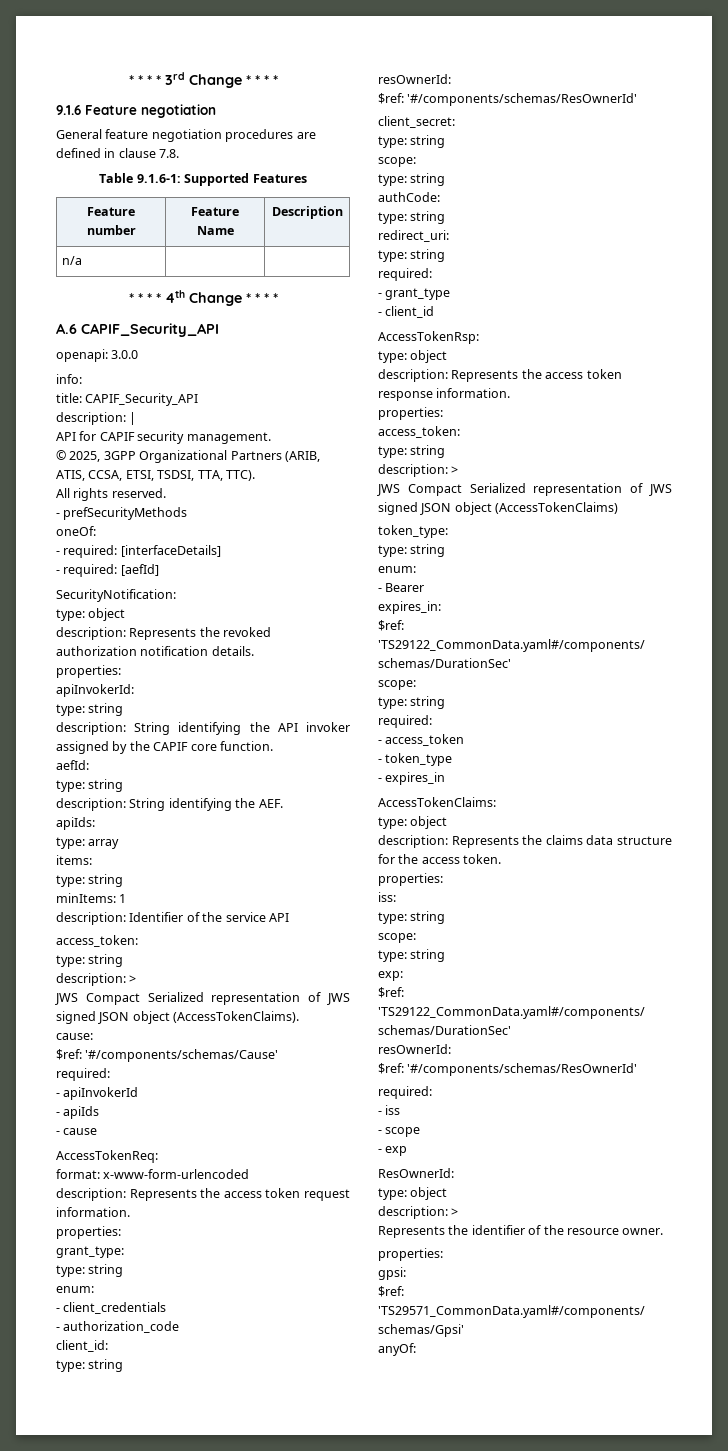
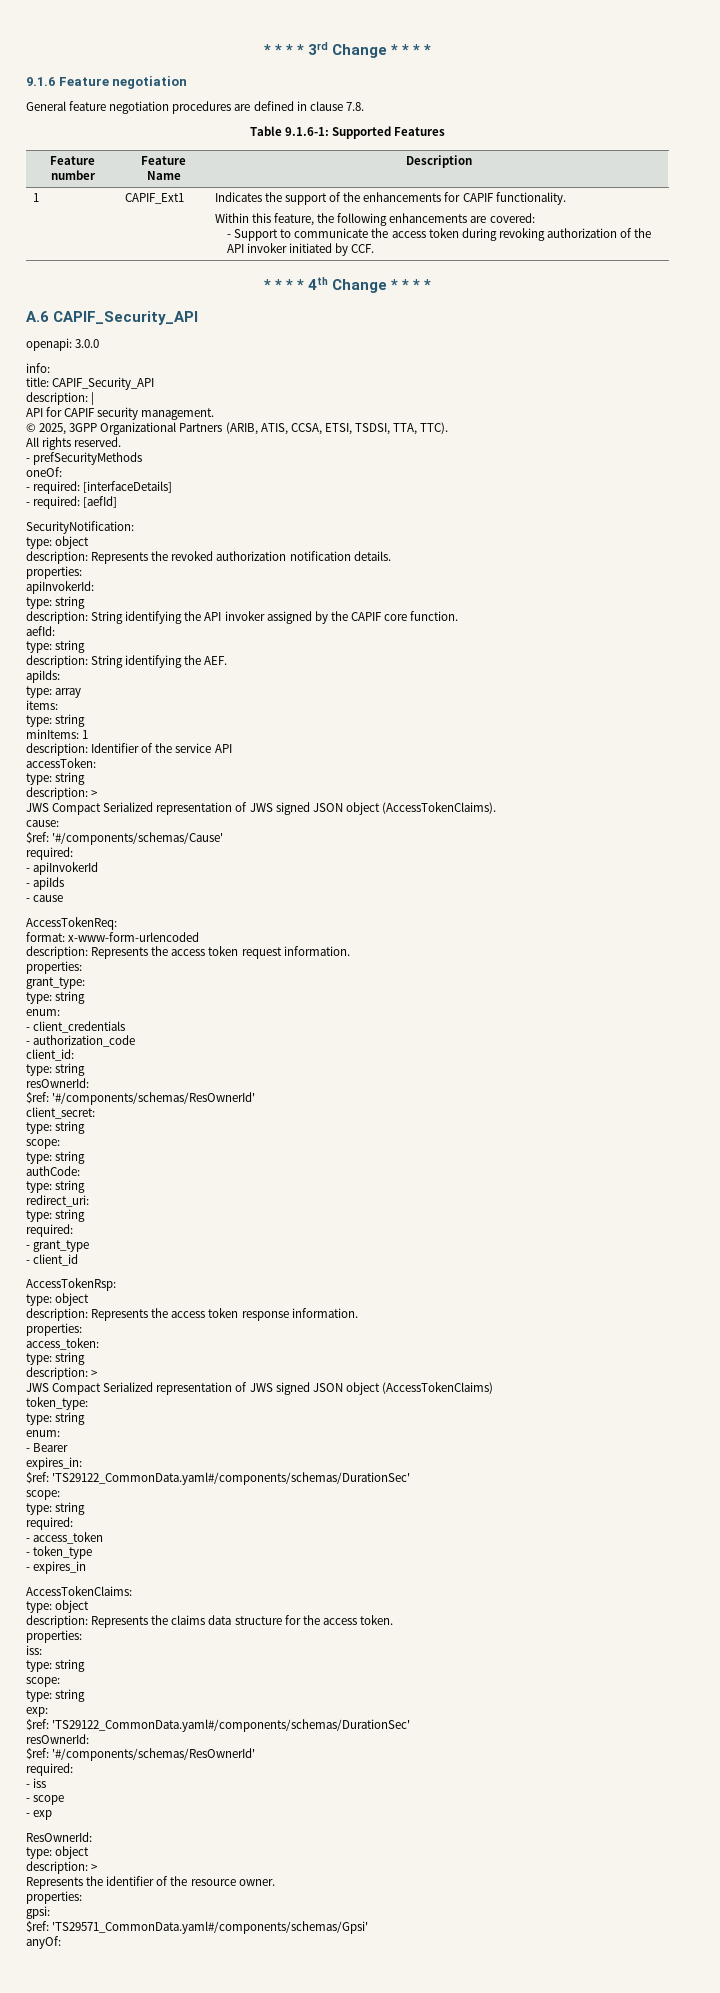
- n/a | |
+ 1 | CAPIF_Ext1 | Indicates the support of the enhancements for CAPIF functionality.
+ Within this feature, the following enhancements are covered:
+ - Support to communicate the access token during revoking authorization of the API invoker initiated by CCF.
  description: Identifier of the service API
- access_token:
+ accessToken:

